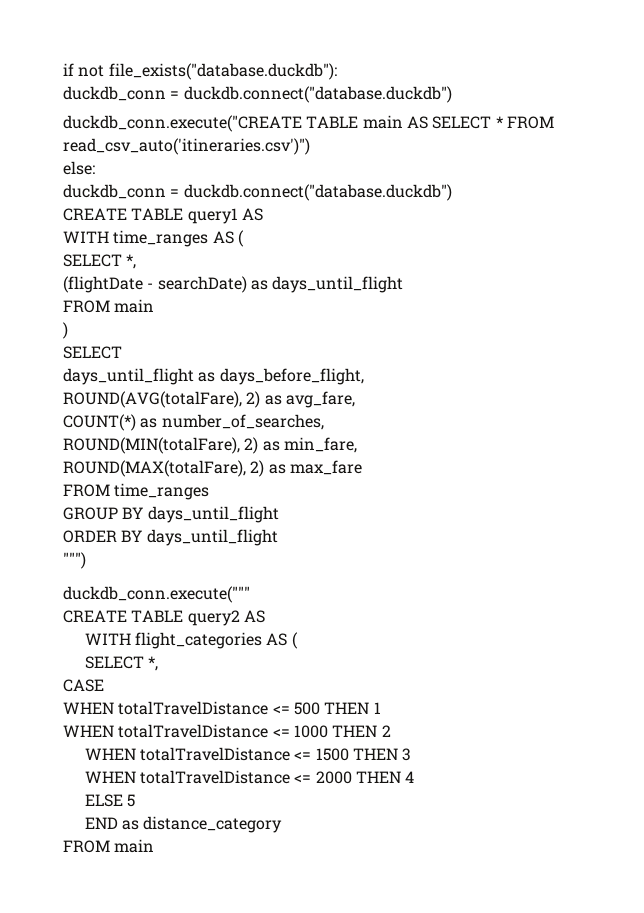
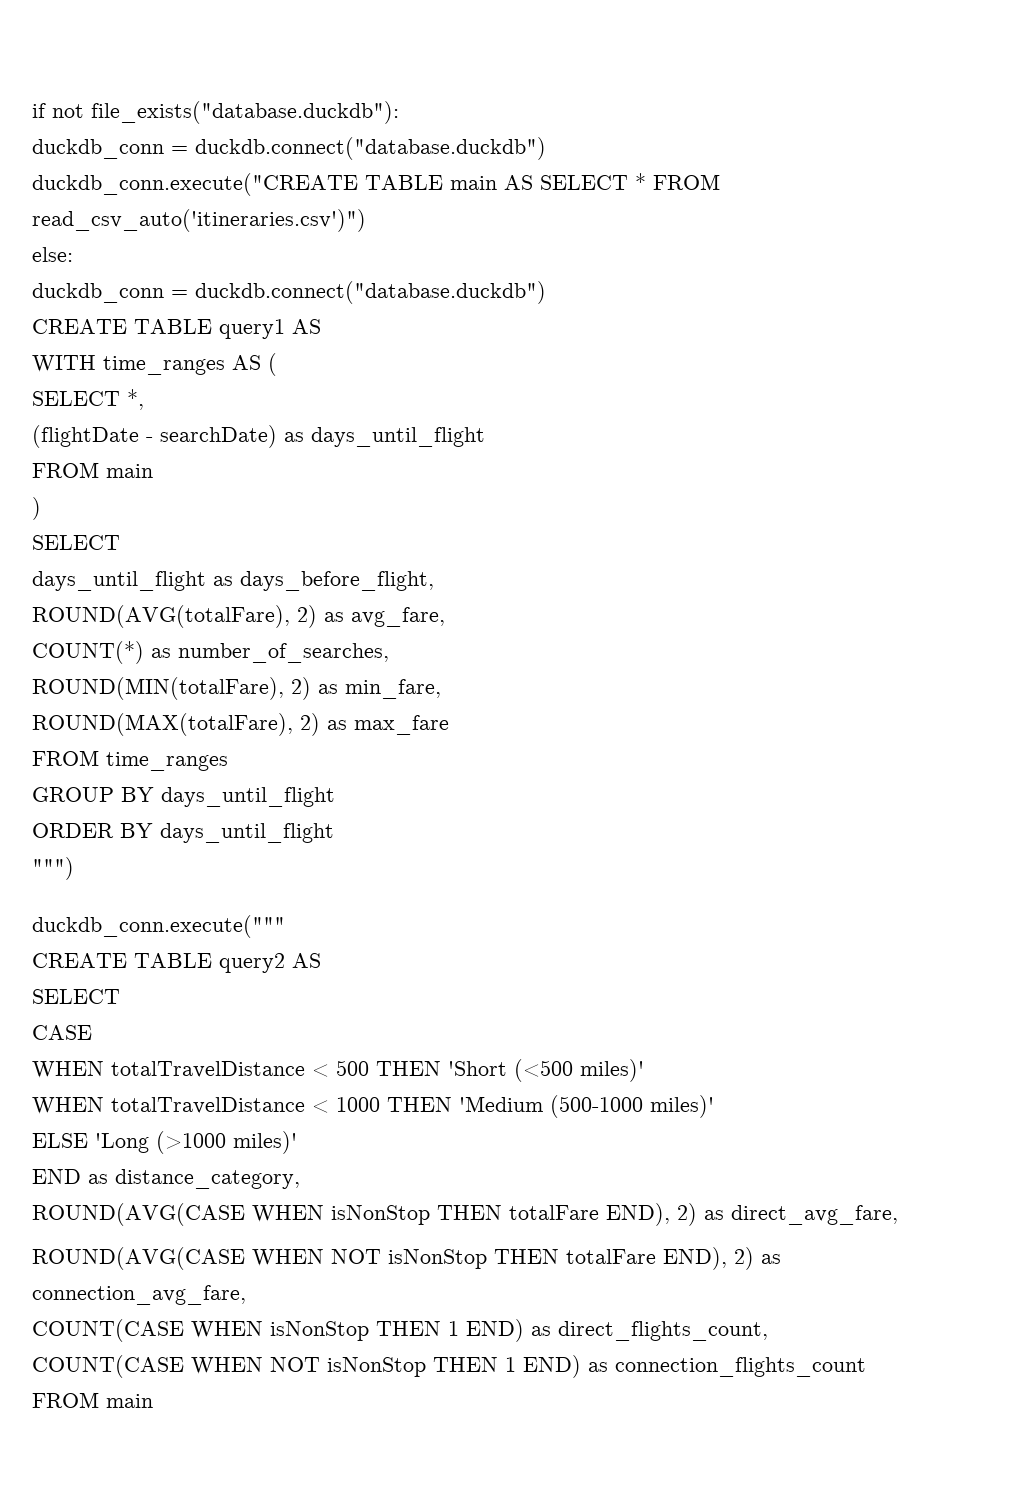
  CREATE TABLE query2 AS
- WITH flight_categories AS (
- SELECT *,
+ SELECT
- WHEN totalTravelDistance <= 500 THEN 1
- WHEN totalTravelDistance <= 1000 THEN 2
- WHEN totalTravelDistance <= 1500 THEN 3
- WHEN totalTravelDistance <= 2000 THEN 4
- ELSE 5
- END as distance_category
+ WHEN totalTravelDistance < 500 THEN 'Short (<500 miles)'
+ WHEN totalTravelDistance < 1000 THEN 'Medium (500-1000 miles)'
+ ELSE 'Long (>1000 miles)'
+ END as distance_category,
+ ROUND(AVG(CASE WHEN isNonStop THEN totalFare END), 2) as direct_avg_fare,
+ ROUND(AVG(CASE WHEN NOT isNonStop THEN totalFare END), 2) as connection_avg_fare,
+ COUNT(CASE WHEN isNonStop THEN 1 END) as direct_flights_count,
+ COUNT(CASE WHEN NOT isNonStop THEN 1 END) as connection_flights_count

